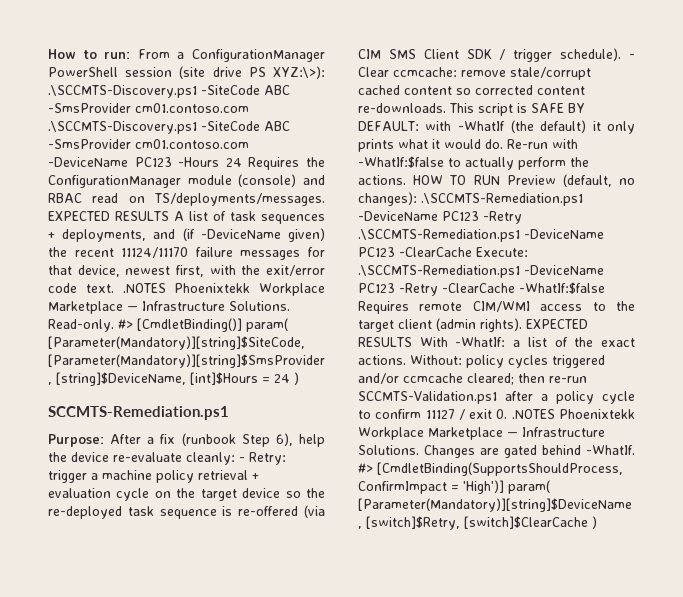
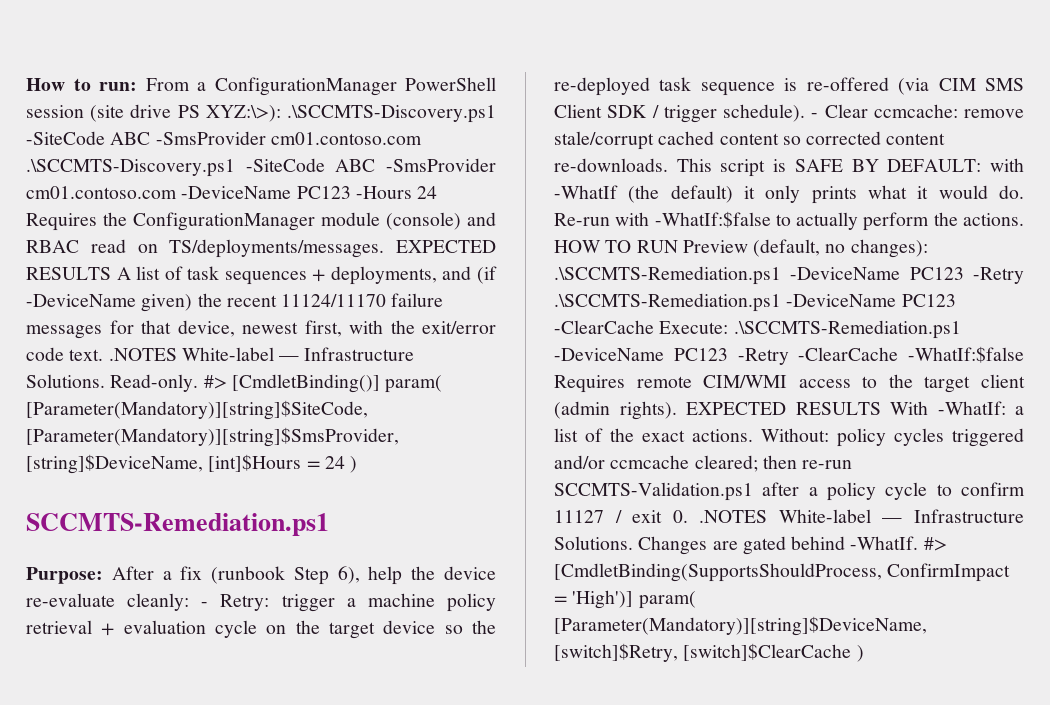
- EXPECTED RESULTS A list of task sequences + deployments, and (if -DeviceName given) the recent 11124/11170 failure messages for that device, newest first, with the exit/error code text. .NOTES Phoenixtekk Workplace Marketplace — Infrastructure Solutions.
+ EXPECTED RESULTS A list of task sequences + deployments, and (if -DeviceName given) the recent 11124/11170 failure messages for that device, newest first, with the exit/error code text. .NOTES White-label — Infrastructure Solutions.
- Without: policy cycles triggered and/or ccmcache cleared; then re-run SCCMTS-Validation.ps1 after a policy cycle to confirm 11127 / exit 0. .NOTES Phoenixtekk Workplace Marketplace — Infrastructure Solutions.
+ Without: policy cycles triggered and/or ccmcache cleared; then re-run SCCMTS-Validation.ps1 after a policy cycle to confirm 11127 / exit 0. .NOTES White-label — Infrastructure Solutions.

